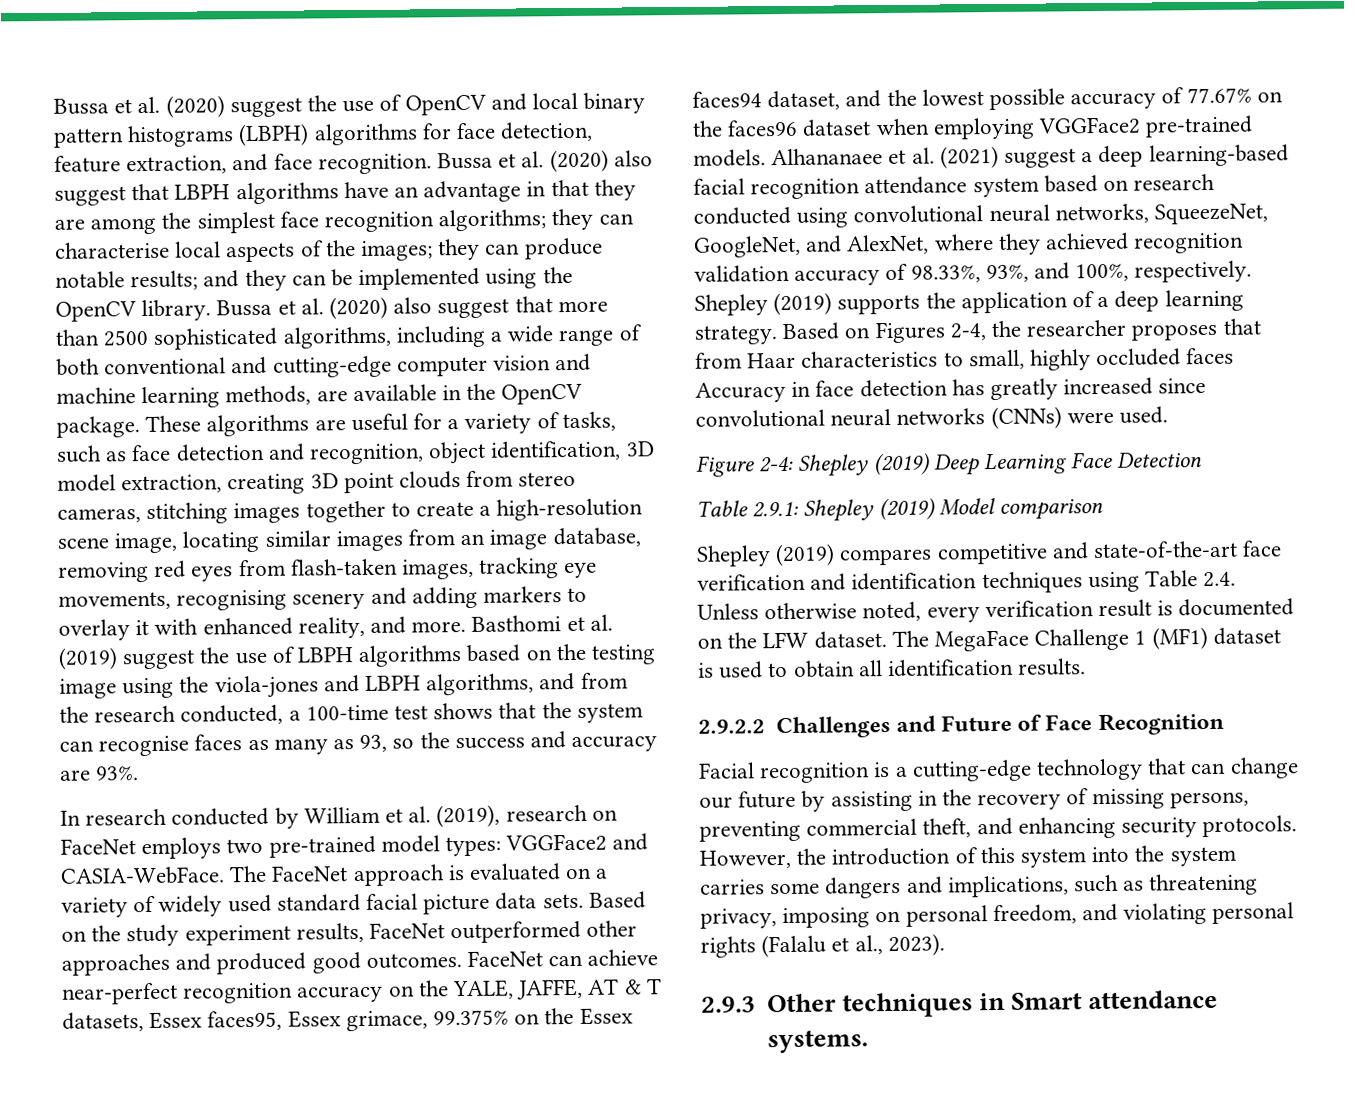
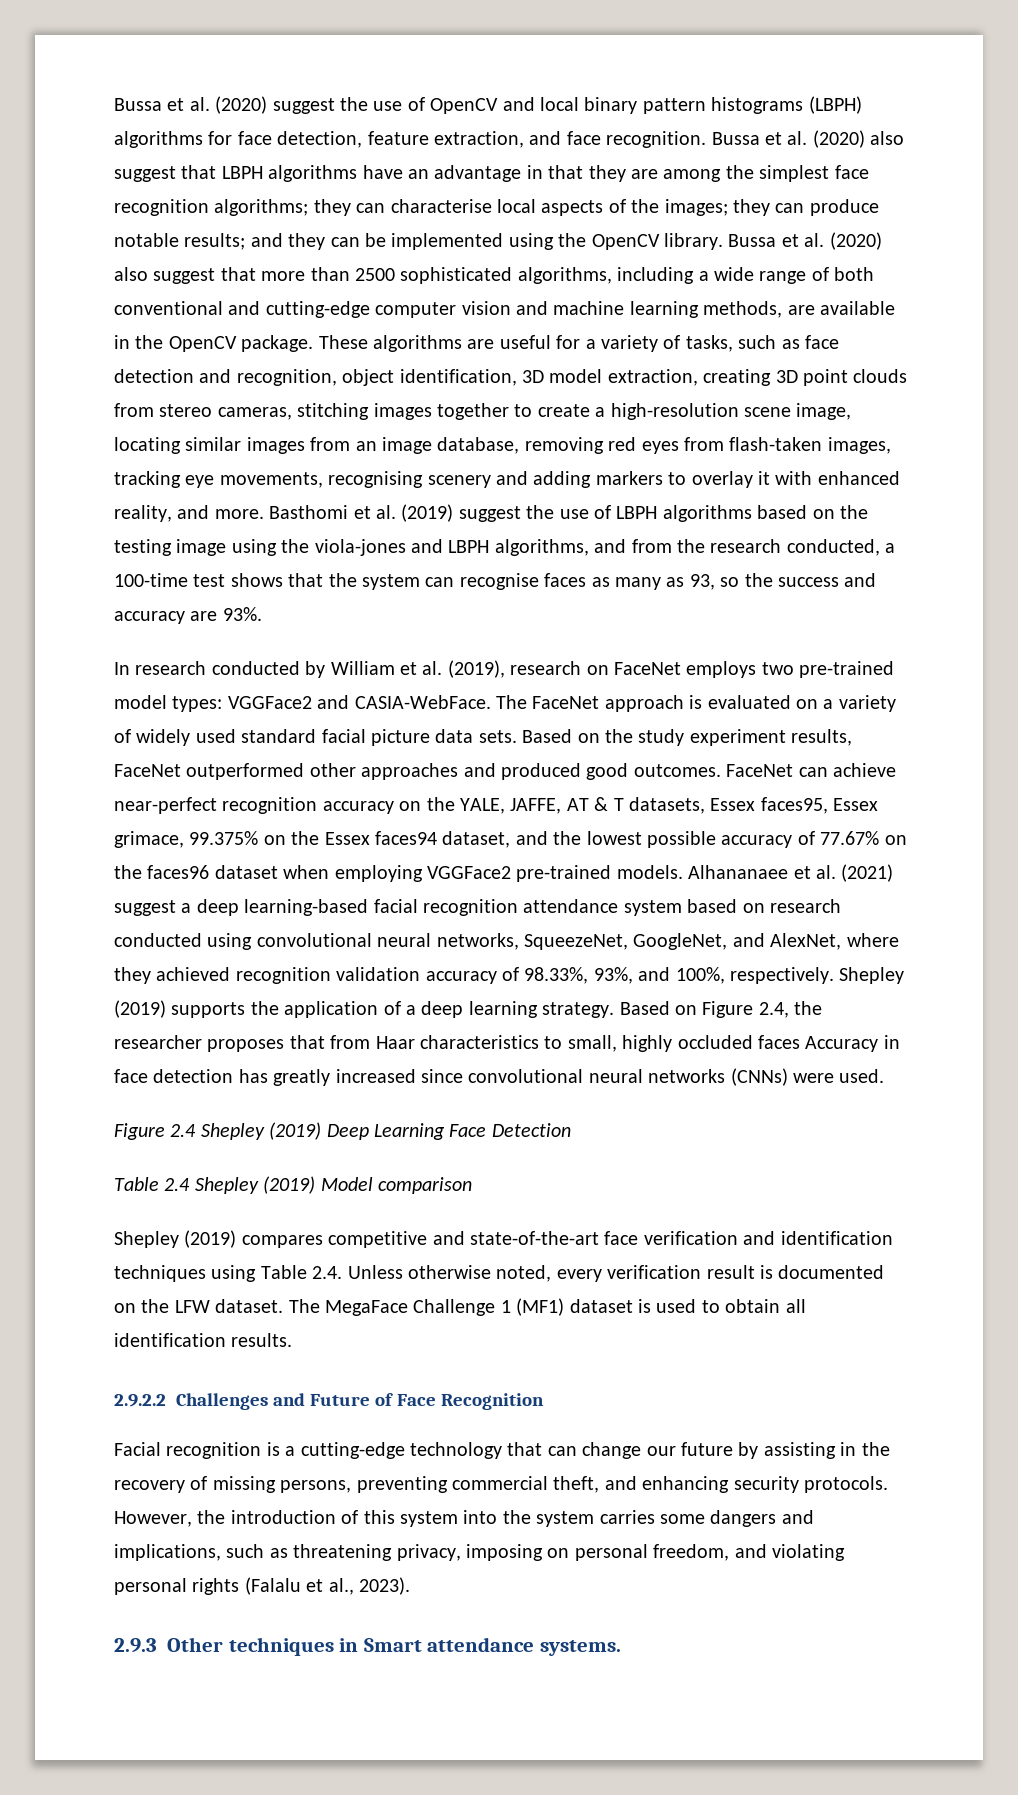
- Based on Figures 2-4, the researcher proposes that from Haar characteristics to small, highly occluded faces Accuracy in face detection has greatly increased since convolutional neural networks (CNNs) were used.
+ Based on Figure 2.4, the researcher proposes that from Haar characteristics to small, highly occluded faces Accuracy in face detection has greatly increased since convolutional neural networks (CNNs) were used.
- Figure 2-4: Shepley (2019) Deep Learning Face Detection
+ Figure 2.4 Shepley (2019) Deep Learning Face Detection
- Table 2.9.1: Shepley (2019) Model comparison
+ Table 2.4 Shepley (2019) Model comparison

